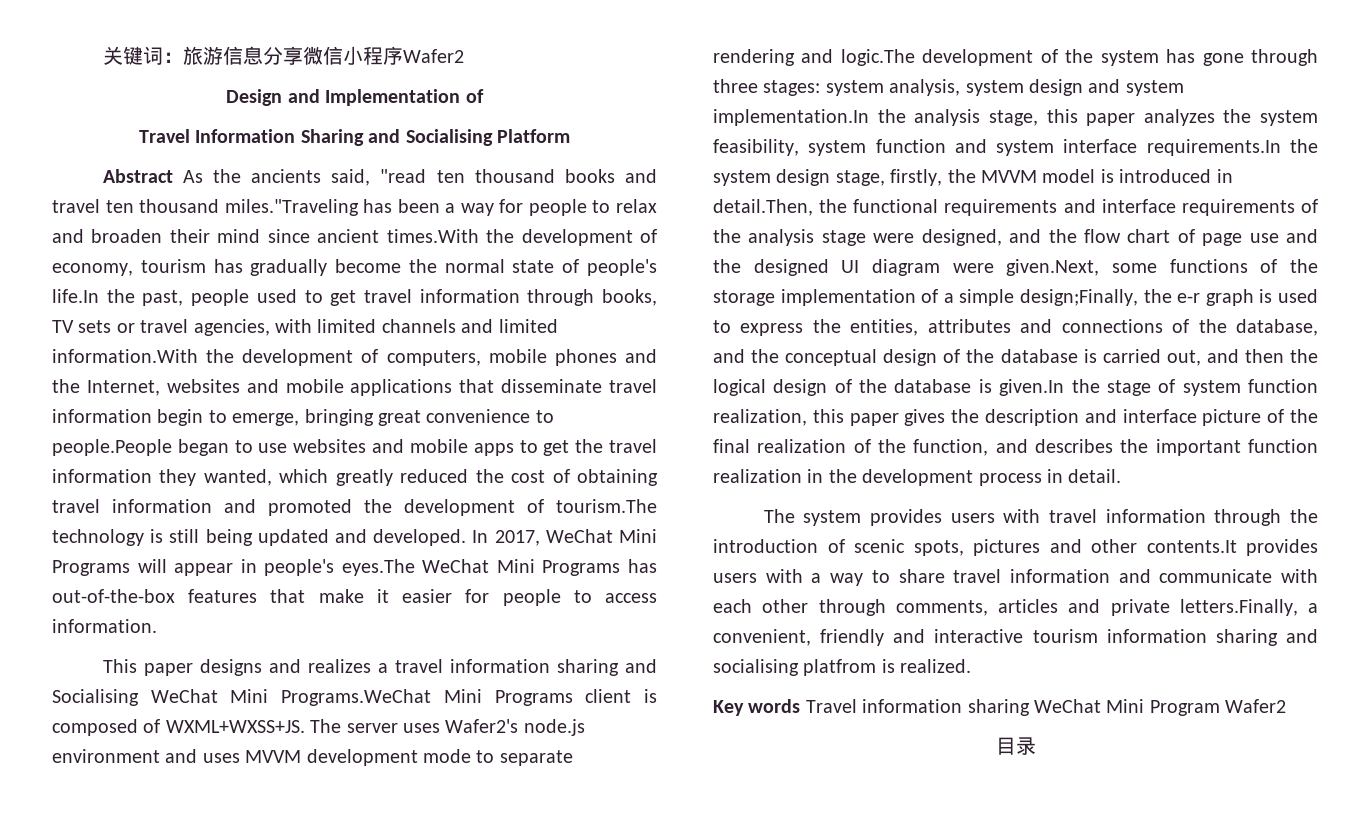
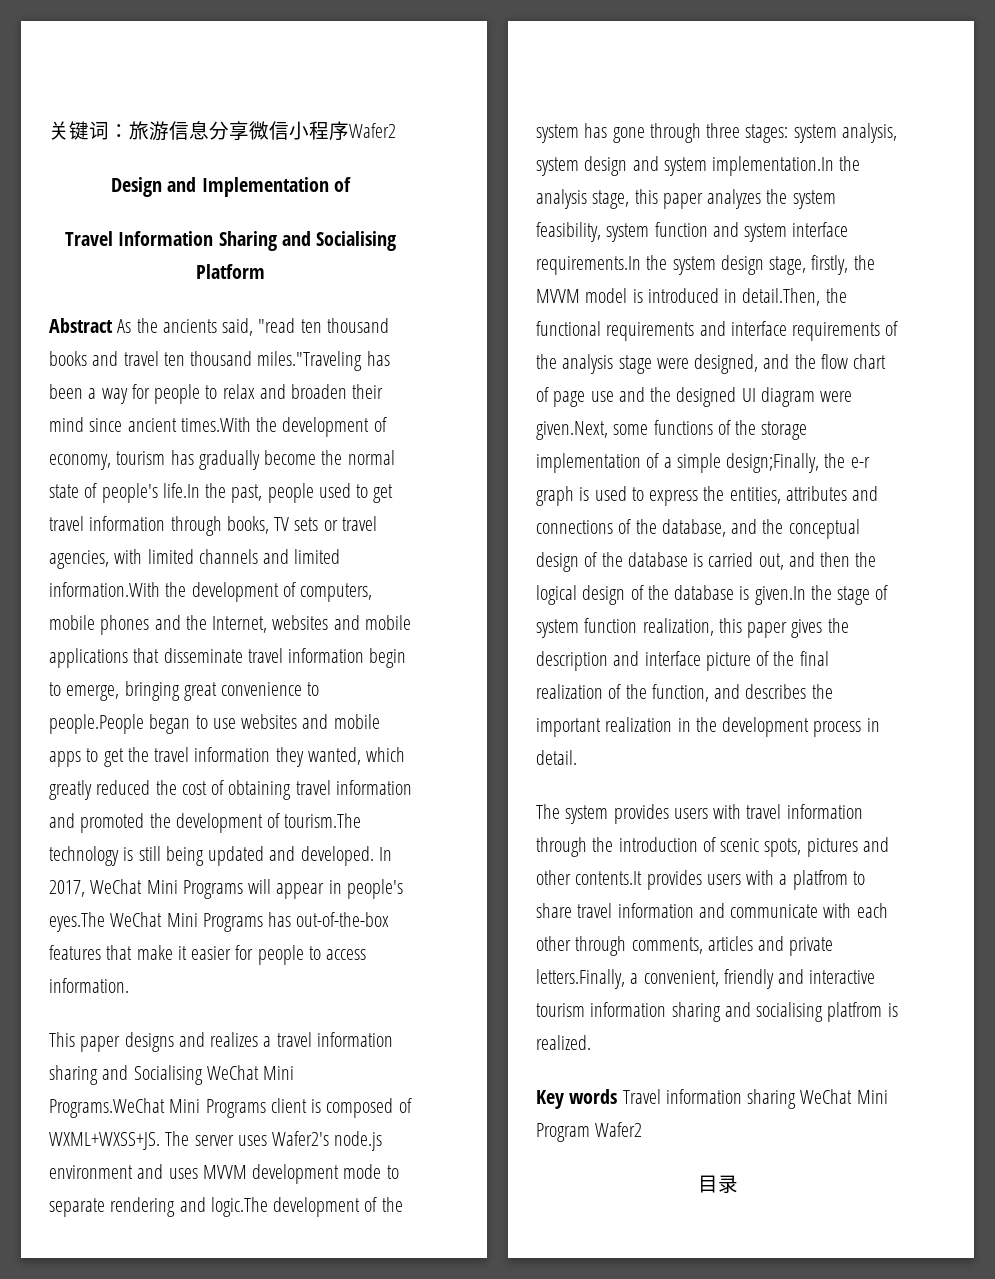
- system analysis, system design and system implementation.In the analysis stage, this paper analyzes the system feasibility, system function and system interface requirements.In the system design stage, firstly, the MVVM model is introduced in detail.Then, the functional requirements and interface requirements of the analysis stage were designed, and the flow chart of page use and the designed UI diagram were given.Next, some functions of the storage implementation of a simple design;Finally, the e-r graph is used to express the entities, attributes and connections of the database, and the conceptual design of the database is carried out, and then the logical design of the database is given.In the stage of system function realization, this paper gives the description and interface picture of the final realization of the function, and describes the important function realization in the development process in detail.
+ system analysis, system design and system implementation.In the analysis stage, this paper analyzes the system feasibility, system function and system interface requirements.In the system design stage, firstly, the MVVM model is introduced in detail.Then, the functional requirements and interface requirements of the analysis stage were designed, and the flow chart of page use and the designed UI diagram were given.Next, some functions of the storage implementation of a simple design;Finally, the e-r graph is used to express the entities, attributes and connections of the database, and the conceptual design of the database is carried out, and then the logical design of the database is given.In the stage of system function realization, this paper gives the description and interface picture of the final realization of the function, and describes the important realization in the development process in detail.
- The system provides users with travel information through the introduction of scenic spots, pictures and other contents.It provides users with a way to share travel information and communicate with each other through comments, articles and private letters.Finally, a convenient, friendly and interactive tourism information sharing and socialising platfrom is realized.
+ The system provides users with travel information through the introduction of scenic spots, pictures and other contents.It provides users with a platfrom to share travel information and communicate with each other through comments, articles and private letters.Finally, a convenient, friendly and interactive tourism information sharing and socialising platfrom is realized.

